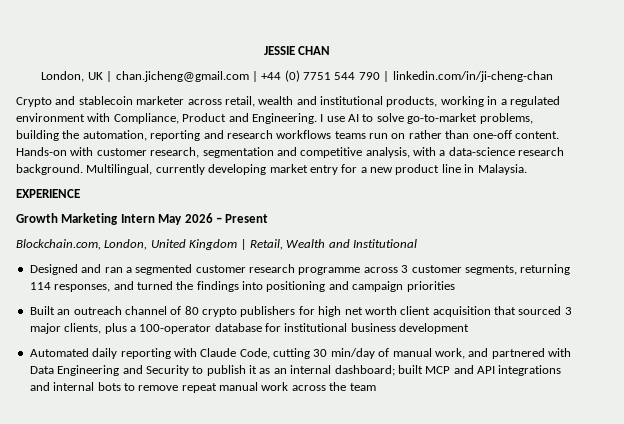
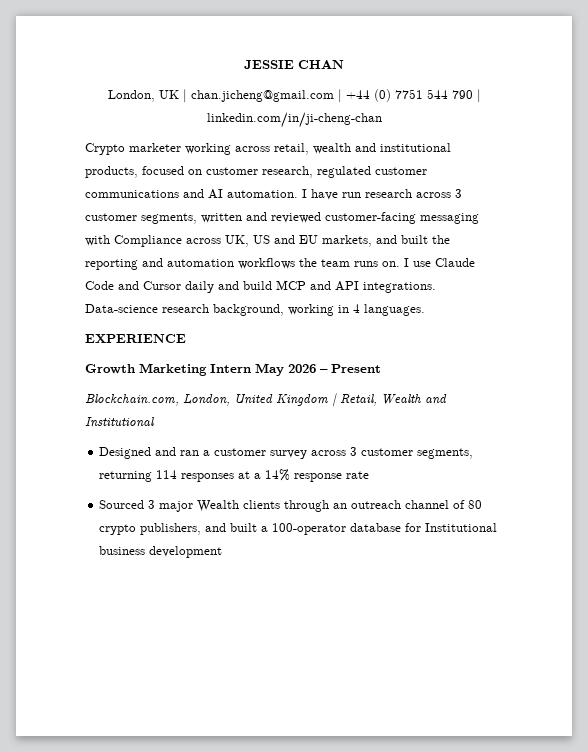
- Crypto and stablecoin marketer across retail, wealth and institutional products, working in a regulated environment with Compliance, Product and Engineering. I use AI to solve go-to-market problems, building the automation, reporting and research workflows teams run on rather than one-off content. Hands-on with customer research, segmentation and competitive analysis, with a data-science research background. Multilingual, currently developing market entry for a new product line in Malaysia.
+ Crypto marketer working across retail, wealth and institutional products, focused on customer research, regulated customer communications and AI automation. I have run research across 3 customer segments, written and reviewed customer-facing messaging with Compliance across UK, US and EU markets, and built the reporting and automation workflows the team runs on. I use Claude Code and Cursor daily and build MCP and API integrations. Data-science research background, working in 4 languages.
- Designed and ran a segmented customer research programme across 3 customer segments, returning 114 responses, and turned the findings into positioning and campaign priorities
- Built an outreach channel of 80 crypto publishers for high net worth client acquisition that sourced 3 major clients, plus a 100-operator database for institutional business development
+ Designed and ran a customer survey across 3 customer segments, returning 114 responses at a 14% response rate
+ Sourced 3 major Wealth clients through an outreach channel of 80 crypto publishers, and built a 100-operator database for Institutional business development
- Automated daily reporting with Claude Code, cutting 30 min/day of manual work, and partnered with Data Engineering and Security to publish it as an internal dashboard; built MCP and API integrations and internal bots to remove repeat manual work across the team

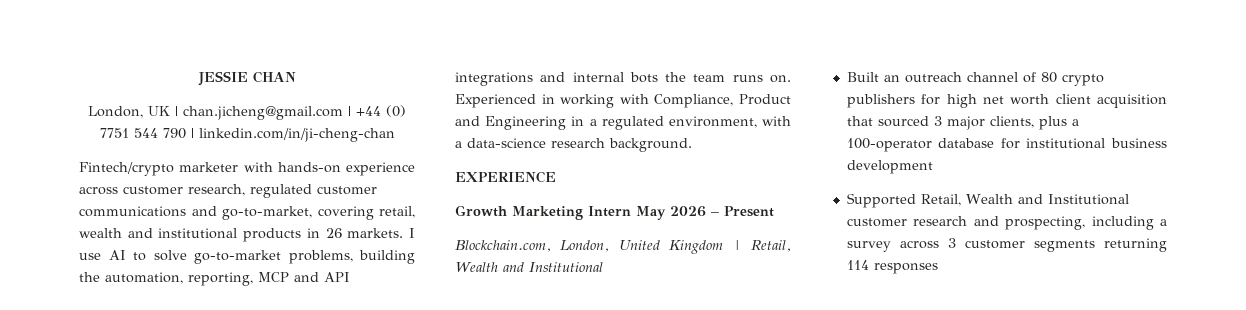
- Crypto marketer working across retail, wealth and institutional products, focused on customer research, regulated customer communications and AI automation. I have run research across 3 customer segments, written and reviewed customer-facing messaging with Compliance across UK, US and EU markets, and built the reporting and automation workflows the team runs on. I use Claude Code and Cursor daily and build MCP and API integrations. Data-science research background, working in 4 languages.
+ Fintech/crypto marketer with hands-on experience across customer research, regulated customer communications and go-to-market, covering retail, wealth and institutional products in 26 markets. I use AI to solve go-to-market problems, building the automation, reporting, MCP and API integrations and internal bots the team runs on. Experienced in working with Compliance, Product and Engineering in a regulated environment, with a data-science research background.
- Designed and ran a customer survey across 3 customer segments, returning 114 responses at a 14% response rate
- Sourced 3 major Wealth clients through an outreach channel of 80 crypto publishers, and built a 100-operator database for Institutional business development
+ Built an outreach channel of 80 crypto publishers for high net worth client acquisition that sourced 3 major clients, plus a 100-operator database for institutional business development
+ Supported Retail, Wealth and Institutional customer research and prospecting, including a survey across 3 customer segments returning 114 responses

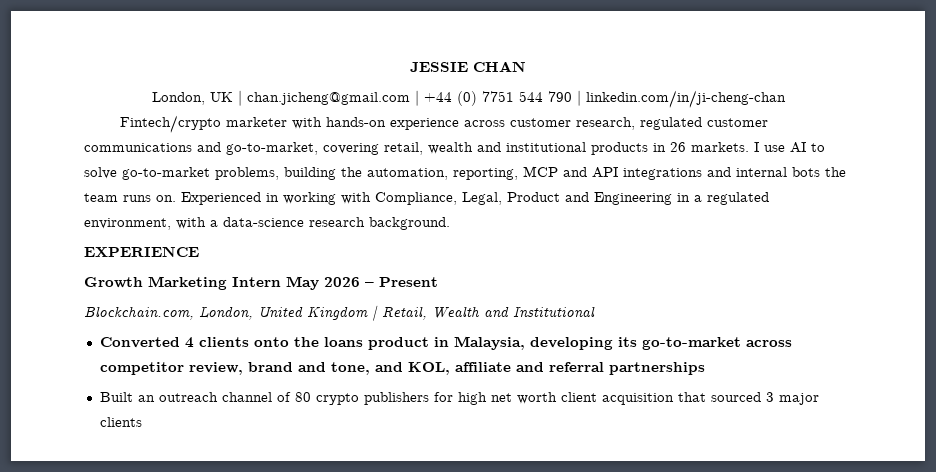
- Experienced in working with Compliance, Product and Engineering in a regulated environment, with a data-science research background.
+ Experienced in working with Compliance, Legal, Product and Engineering in a regulated environment, with a data-science research background.
+ Converted 4 clients onto the loans product in Malaysia, developing its go-to-market across competitor review, brand and tone, and KOL, affiliate and referral partnerships
- Built an outreach channel of 80 crypto publishers for high net worth client acquisition that sourced 3 major clients, plus a 100-operator database for institutional business development
- Supported Retail, Wealth and Institutional customer research and prospecting, including a survey across 3 customer segments returning 114 responses
+ Built an outreach channel of 80 crypto publishers for high net worth client acquisition that sourced 3 major clients

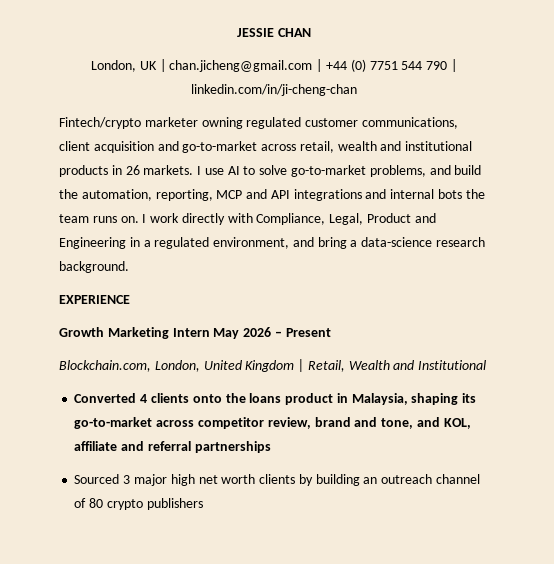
- Fintech/crypto marketer with hands-on experience across customer research, regulated customer communications and go-to-market, covering retail, wealth and institutional products in 26 markets.
+ Fintech/crypto marketer owning regulated customer communications, client acquisition and go-to-market across retail, wealth and institutional products in 26 markets.
- I use AI to solve go-to-market problems, building the automation, reporting, MCP and API integrations and internal bots the team runs on.
+ I use AI to solve go-to-market problems, and build the automation, reporting, MCP and API integrations and internal bots the team runs on.
- Experienced in working with Compliance, Legal, Product and Engineering in a regulated environment, with a data-science research background.
+ I work directly with Compliance, Legal, Product and Engineering in a regulated environment, and bring a data-science research background.
- Converted 4 clients onto the loans product in Malaysia, developing its go-to-market across competitor review, brand and tone, and KOL, affiliate and referral partnerships
+ Converted 4 clients onto the loans product in Malaysia, shaping its go-to-market across competitor review, brand and tone, and KOL, affiliate and referral partnerships
- Built an outreach channel of 80 crypto publishers for high net worth client acquisition that sourced 3 major clients
+ Sourced 3 major high net worth clients by building an outreach channel of 80 crypto publishers

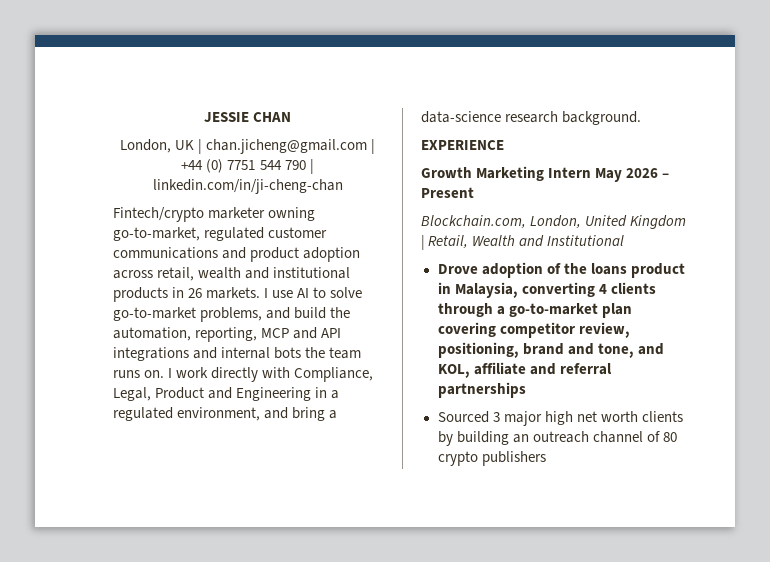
- Fintech/crypto marketer owning regulated customer communications, client acquisition and go-to-market across retail, wealth and institutional products in 26 markets.
+ Fintech/crypto marketer owning go-to-market, regulated customer communications and product adoption across retail, wealth and institutional products in 26 markets.
- Converted 4 clients onto the loans product in Malaysia, shaping its go-to-market across competitor review, brand and tone, and KOL, affiliate and referral partnerships
+ Drove adoption of the loans product in Malaysia, converting 4 clients through a go-to-market plan covering competitor review, positioning, brand and tone, and KOL, affiliate and referral partnerships

